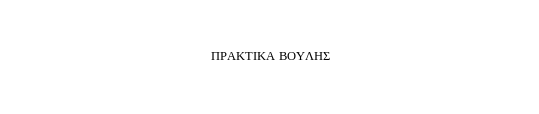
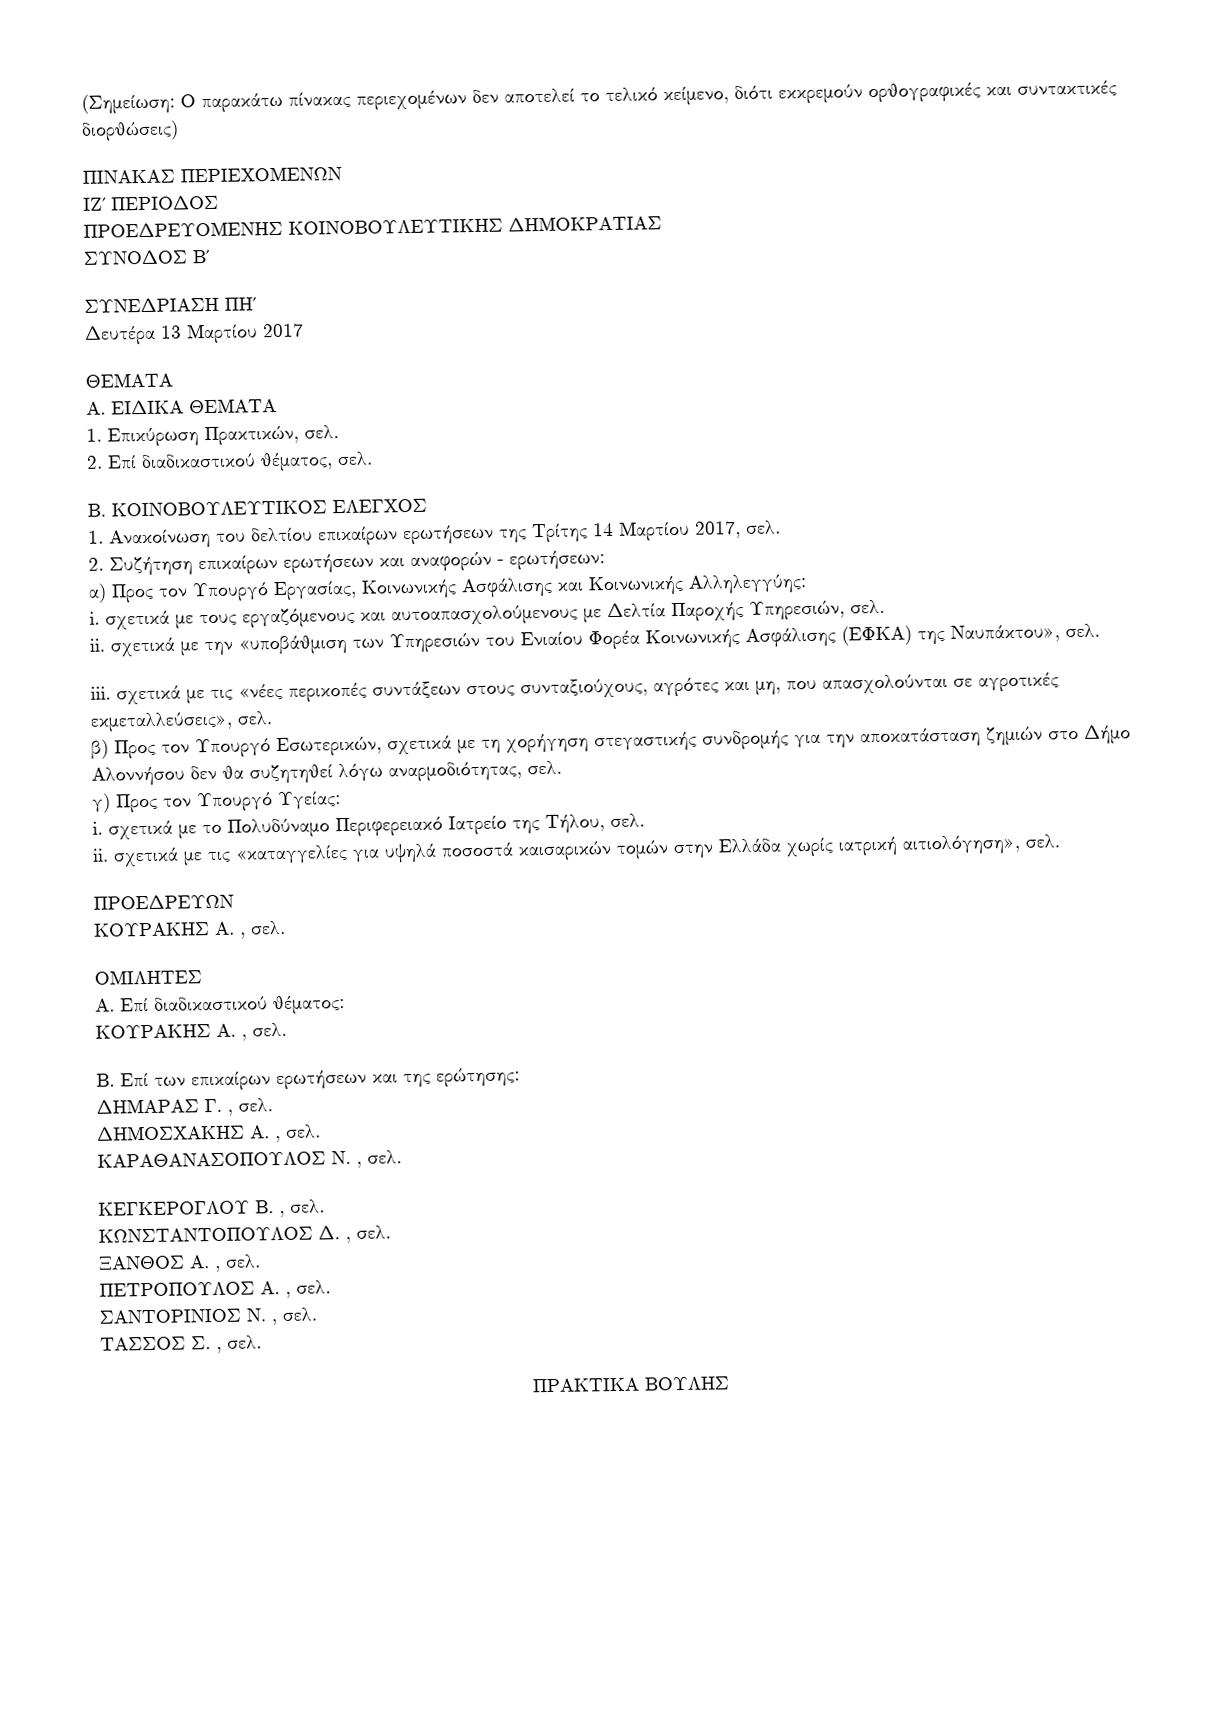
+ (Σημείωση: Ο παρακάτω πίνακας περιεχομένων δεν αποτελεί το τελικό κείμενο, διότι εκκρεμούν ορθογραφικές και συντακτικές διορθώσεις)
+ ΠΙΝΑΚΑΣ ΠΕΡΙΕΧΟΜΕΝΩΝ
+ ΙΖ΄ ΠΕΡΙΟΔΟΣ
+ ΠΡΟΕΔΡΕΥΟΜΕΝΗΣ ΚΟΙΝΟΒΟΥΛΕΥΤΙΚΗΣ ΔΗΜΟΚΡΑΤΙΑΣ
+ ΣΥΝΟΔΟΣ Β΄
+ ΣΥΝΕΔΡΙΑΣΗ ΠΗ΄
+ Δευτέρα 13 Μαρτίου 2017
+ ΘΕΜΑΤΑ
+ Α. ΕΙΔΙΚΑ ΘΕΜΑΤΑ
+ 1. Επικύρωση Πρακτικών, σελ.
+ 2. Επί διαδικαστικού θέματος, σελ.
+ Β. ΚΟΙΝΟΒΟΥΛΕΥΤΙΚΟΣ ΕΛΕΓΧΟΣ
+ 1. Ανακοίνωση του δελτίου επικαίρων ερωτήσεων της Τρίτης 14 Μαρτίου 2017, σελ.
+ 2. Συζήτηση επικαίρων ερωτήσεων και αναφορών - ερωτήσεων:
+ α) Προς τον Υπουργό Εργασίας, Κοινωνικής Ασφάλισης και Κοινωνικής Αλληλεγγύης:
+ i. σχετικά με τους εργαζόμενους και αυτοαπασχολούμενους με Δελτία Παροχής Υπηρεσιών, σελ.
+ ii. σχετικά με την «υποβάθμιση των Υπηρεσιών του Ενιαίου Φορέα Κοινωνικής Ασφάλισης (ΕΦΚΑ) της Ναυπάκτου», σελ.
+ iii. σχετικά με τις «νέες περικοπές συντάξεων στους συνταξιούχους, αγρότες και μη, που απασχολούνται σε αγροτικές εκμεταλλεύσεις», σελ.
+ β) Προς τον Υπουργό Εσωτερικών, σχετικά με τη χορήγηση στεγαστικής συνδρομής για την αποκατάσταση ζημιών στο Δήμο Αλοννήσου δεν θα συζητηθεί λόγω αναρμοδιότητας, σελ.
+ γ) Προς τον Υπουργό Υγείας:
+ i. σχετικά με το Πολυδύναμο Περιφερειακό Ιατρείο της Τήλου, σελ.
+ ii. σχετικά με τις «καταγγελίες για υψηλά ποσοστά καισαρικών τομών στην Ελλάδα χωρίς ιατρική αιτιολόγηση», σελ.
+ ΠΡΟΕΔΡΕΥΩΝ
+ ΚΟΥΡΑΚΗΣ Α. , σελ.
+ ΟΜΙΛΗΤΕΣ
+ Α. Επί διαδικαστικού θέματος:
+ ΚΟΥΡΑΚΗΣ Α. , σελ.
+ Β. Επί των επικαίρων ερωτήσεων και της ερώτησης:
+ ΔΗΜΑΡΑΣ Γ. , σελ.
+ ΔΗΜΟΣΧΑΚΗΣ Α. , σελ.
+ ΚΑΡΑΘΑΝΑΣΟΠΟΥΛΟΣ Ν. , σελ.
+ ΚΕΓΚΕΡΟΓΛΟΥ Β. , σελ.
+ ΚΩΝΣΤΑΝΤΟΠΟΥΛΟΣ Δ. , σελ.
+ ΞΑΝΘΟΣ Α. , σελ.
+ ΠΕΤΡΟΠΟΥΛΟΣ Α. , σελ.
+ ΣΑΝΤΟΡΙΝΙΟΣ Ν. , σελ.
+ ΤΑΣΣΟΣ Σ. , σελ.

